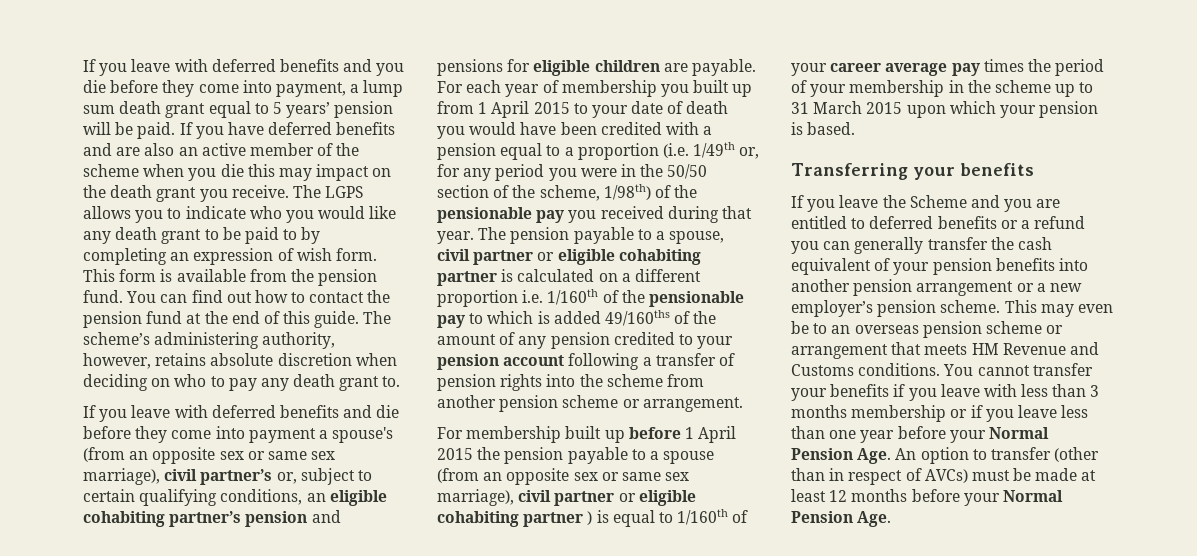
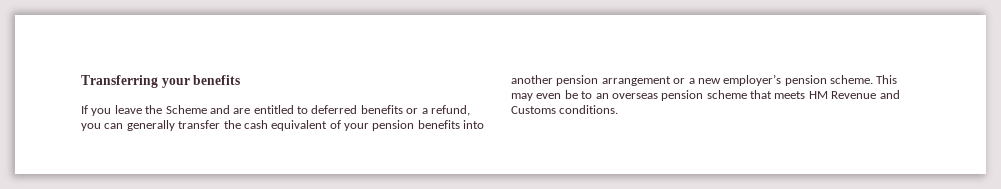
- If you leave with deferred benefits and you die before they come into payment, a lump sum death grant equal to 5 years’ pension will be paid. If you have deferred benefits and are also an active member of the scheme when you die this may impact on the death grant you receive. The LGPS allows you to indicate who you would like any death grant to be paid to by completing an expression of wish form. This form is available from the pension fund. You can find out how to contact the pension fund at the end of this guide. The scheme’s administering authority, however, retains absolute discretion when deciding on who to pay any death grant to.
- If you leave with deferred benefits and die before they come into payment a spouse's (from an opposite sex or same sex marriage), civil partner’s or, subject to certain qualifying conditions, an eligible cohabiting partner’s pension and pensions for eligible children are payable. For each year of membership you built up from 1 April 2015 to your date of death you would have been credited with a pension equal to a proportion (i.e. 1/49th or, for any period you were in the 50/50 section of the scheme, 1/98th) of the pensionable pay you received during that year. The pension payable to a spouse, civil partner or eligible cohabiting partner is calculated on a different proportion i.e. 1/160th of the pensionable pay to which is added 49/160ths of the amount of any pension credited to your pension account following a transfer of pension rights into the scheme from another pension scheme or arrangement.
- For membership built up before 1 April 2015 the pension payable to a spouse (from an opposite sex or same sex marriage), civil partner or eligible cohabiting partner ) is equal to 1/160th of your career average pay times the period of your membership in the scheme up to 31 March 2015 upon which your pension is based.
- If you leave the Scheme and you are entitled to deferred benefits or a refund you can generally transfer the cash equivalent of your pension benefits into another pension arrangement or a new employer’s pension scheme.
+ If you leave the Scheme and are entitled to deferred benefits or a refund, you can generally transfer the cash equivalent of your pension benefits into another pension arrangement or a new employer’s pension scheme.
- This may even be to an overseas pension scheme or arrangement that meets HM Revenue and Customs conditions. You cannot transfer your benefits if you leave with less than 3 months membership or if you leave less than one year before your Normal Pension Age. An option to transfer (other than in respect of AVCs) must be made at least 12 months before your Normal Pension Age.
+ This may even be to an overseas pension scheme that meets HM Revenue and Customs conditions.

